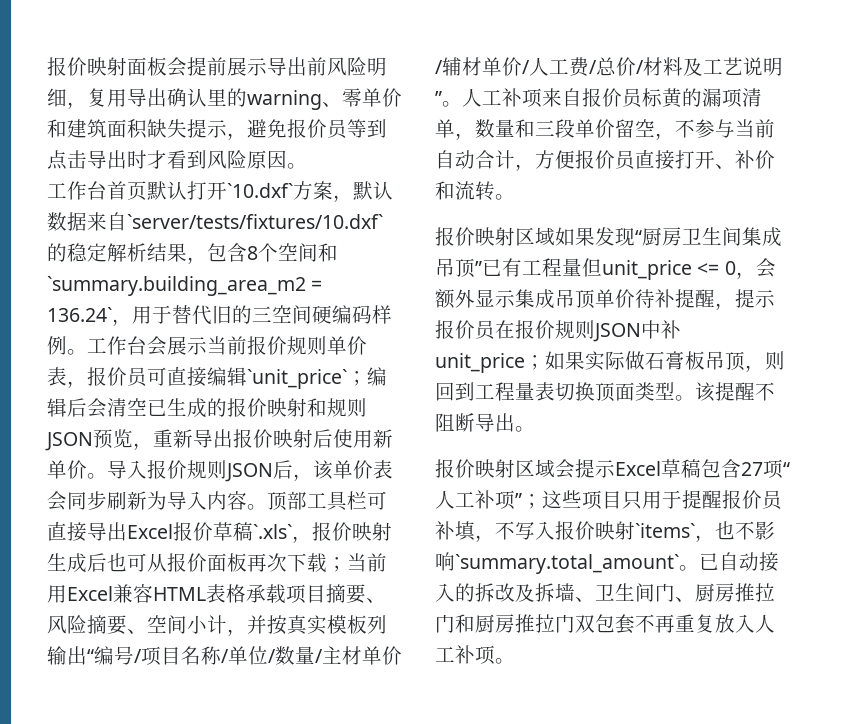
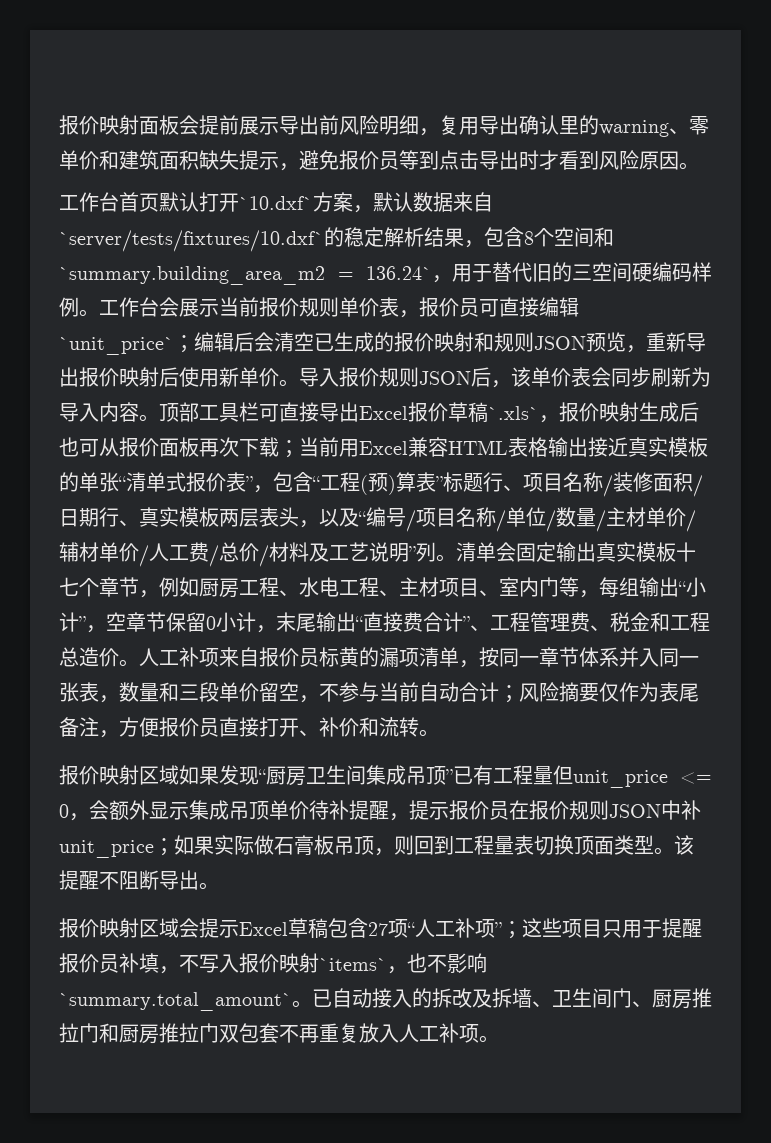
- 顶部工具栏可直接导出Excel报价草稿`.xls`，报价映射生成后也可从报价面板再次下载；当前用Excel兼容HTML表格承载项目摘要、风险摘要、空间小计，并按真实模板列输出“编号/项目名称/单位/数量/主材单价/辅材单价/人工费/总价/材料及工艺说明”。
+ 顶部工具栏可直接导出Excel报价草稿`.xls`，报价映射生成后也可从报价面板再次下载；当前用Excel兼容HTML表格输出接近真实模板的单张“清单式报价表”，包含“工程(预)算表”标题行、项目名称/装修面积/日期行、真实模板两层表头，以及“编号/项目名称/单位/数量/主材单价/辅材单价/人工费/总价/材料及工艺说明”列。清单会固定输出真实模板十七个章节，例如厨房工程、水电工程、主材项目、室内门等，每组输出“小计”，空章节保留0小计，末尾输出“直接费合计”、工程管理费、税金和工程总造价。
- 人工补项来自报价员标黄的漏项清单，数量和三段单价留空，不参与当前自动合计，方便报价员直接打开、补价和流转。
+ 人工补项来自报价员标黄的漏项清单，按同一章节体系并入同一张表，数量和三段单价留空，不参与当前自动合计；风险摘要仅作为表尾备注，方便报价员直接打开、补价和流转。

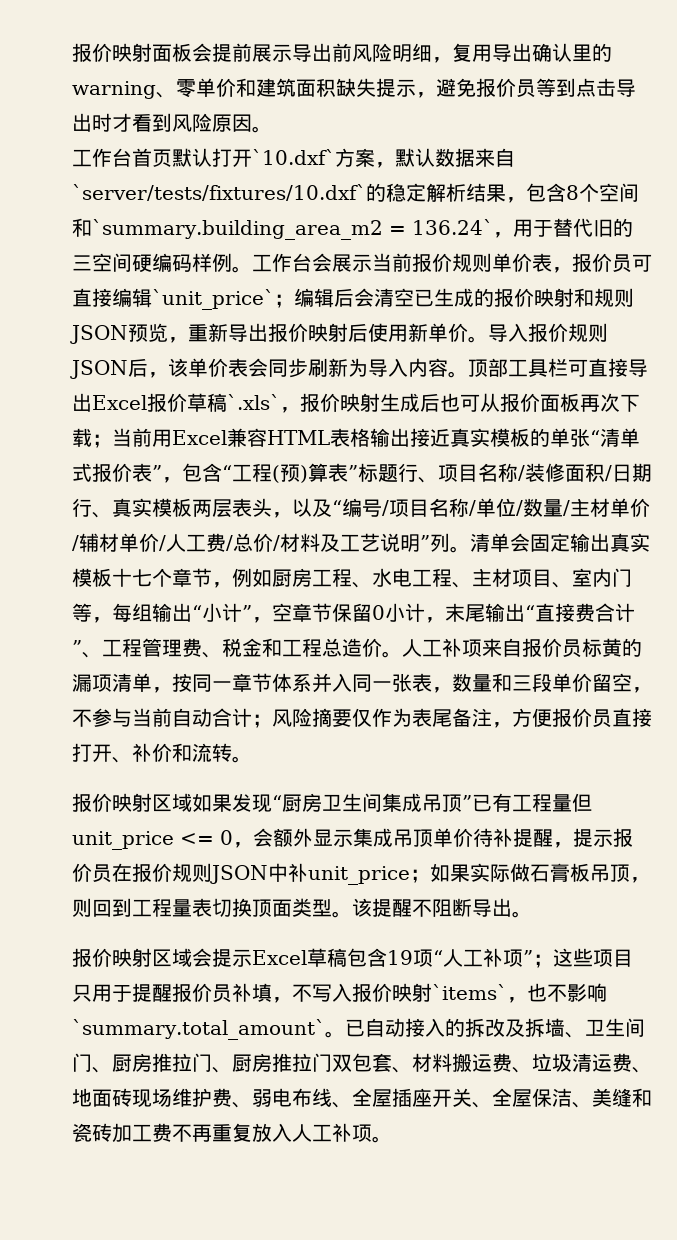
- 报价映射区域会提示Excel草稿包含27项“人工补项”；这些项目只用于提醒报价员补填，不写入报价映射`items`，也不影响`summary.total_amount`。
+ 报价映射区域会提示Excel草稿包含19项“人工补项”；这些项目只用于提醒报价员补填，不写入报价映射`items`，也不影响`summary.total_amount`。
- 已自动接入的拆改及拆墙、卫生间门、厨房推拉门和厨房推拉门双包套不再重复放入人工补项。
+ 已自动接入的拆改及拆墙、卫生间门、厨房推拉门、厨房推拉门双包套、材料搬运费、垃圾清运费、地面砖现场维护费、弱电布线、全屋插座开关、全屋保洁、美缝和瓷砖加工费不再重复放入人工补项。

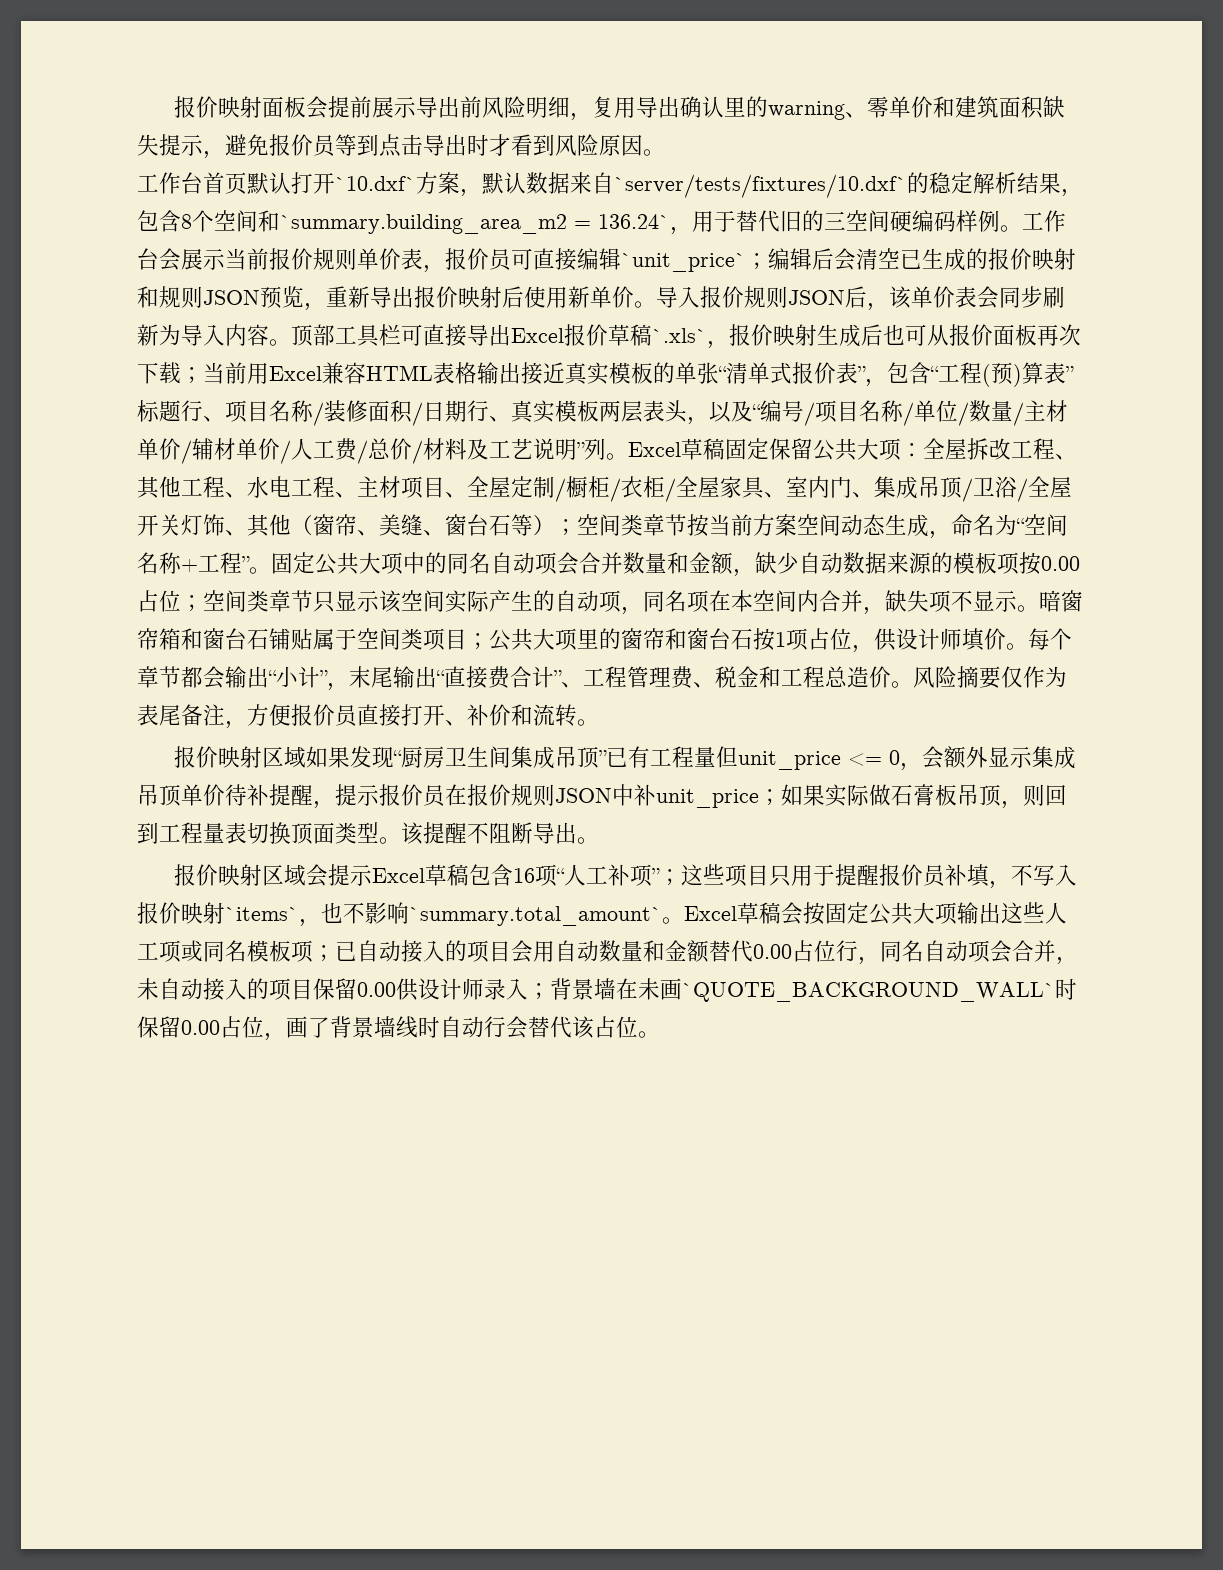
- 清单会固定输出真实模板十七个章节，例如厨房工程、水电工程、主材项目、室内门等，每组输出“小计”，空章节保留0小计，末尾输出“直接费合计”、工程管理费、税金和工程总造价。
+ Excel草稿固定保留公共大项：全屋拆改工程、其他工程、水电工程、主材项目、全屋定制/橱柜/衣柜/全屋家具、室内门、集成吊顶/卫浴/全屋开关灯饰、其他（窗帘、美缝、窗台石等）；空间类章节按当前方案空间动态生成，命名为“空间名称+工程”。固定公共大项中的同名自动项会合并数量和金额，缺少自动数据来源的模板项按0.00占位；空间类章节只显示该空间实际产生的自动项，同名项在本空间内合并，缺失项不显示。暗窗帘箱和窗台石铺贴属于空间类项目；公共大项里的窗帘和窗台石按1项占位，供设计师填价。每个章节都会输出“小计”，末尾输出“直接费合计”、工程管理费、税金和工程总造价。
- 人工补项来自报价员标黄的漏项清单，按同一章节体系并入同一张表，数量和三段单价留空，不参与当前自动合计；风险摘要仅作为表尾备注，方便报价员直接打开、补价和流转。
+ 风险摘要仅作为表尾备注，方便报价员直接打开、补价和流转。
- 报价映射区域会提示Excel草稿包含19项“人工补项”；这些项目只用于提醒报价员补填，不写入报价映射`items`，也不影响`summary.total_amount`。
+ 报价映射区域会提示Excel草稿包含16项“人工补项”；这些项目只用于提醒报价员补填，不写入报价映射`items`，也不影响`summary.total_amount`。
- 已自动接入的拆改及拆墙、卫生间门、厨房推拉门、厨房推拉门双包套、材料搬运费、垃圾清运费、地面砖现场维护费、弱电布线、全屋插座开关、全屋保洁、美缝和瓷砖加工费不再重复放入人工补项。
+ Excel草稿会按固定公共大项输出这些人工项或同名模板项；已自动接入的项目会用自动数量和金额替代0.00占位行，同名自动项会合并，未自动接入的项目保留0.00供设计师录入；背景墙在未画`QUOTE_BACKGROUND_WALL`时保留0.00占位，画了背景墙线时自动行会替代该占位。

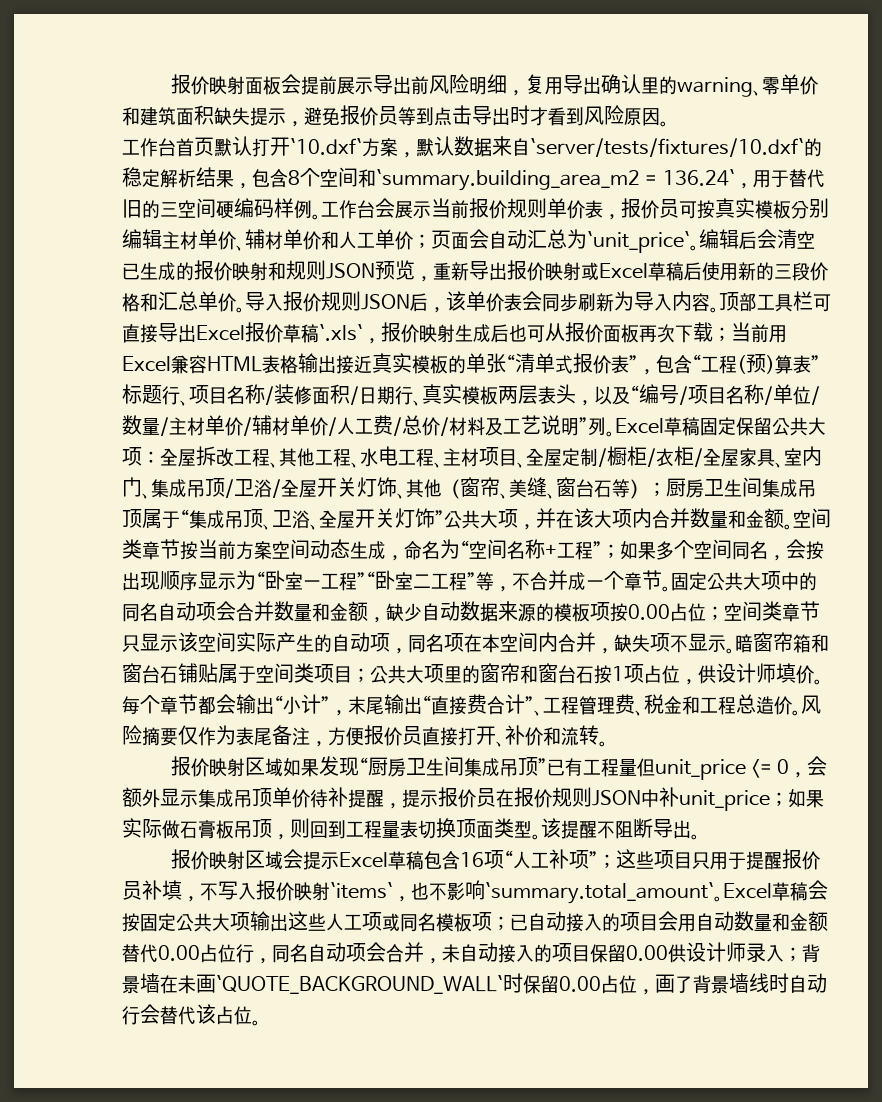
- 工作台会展示当前报价规则单价表，报价员可直接编辑`unit_price`；编辑后会清空已生成的报价映射和规则JSON预览，重新导出报价映射后使用新单价。
+ 工作台会展示当前报价规则单价表，报价员可按真实模板分别编辑主材单价、辅材单价和人工单价；页面会自动汇总为`unit_price`。编辑后会清空已生成的报价映射和规则JSON预览，重新导出报价映射或Excel草稿后使用新的三段价格和汇总单价。
+ 厨房卫生间集成吊顶属于“集成吊顶、卫浴、全屋开关灯饰”公共大项，并在该大项内合并数量和金额。
- 空间类章节按当前方案空间动态生成，命名为“空间名称+工程”。
+ 空间类章节按当前方案空间动态生成，命名为“空间名称+工程”；如果多个空间同名，会按出现顺序显示为“卧室一工程”“卧室二工程”等，不合并成一个章节。

